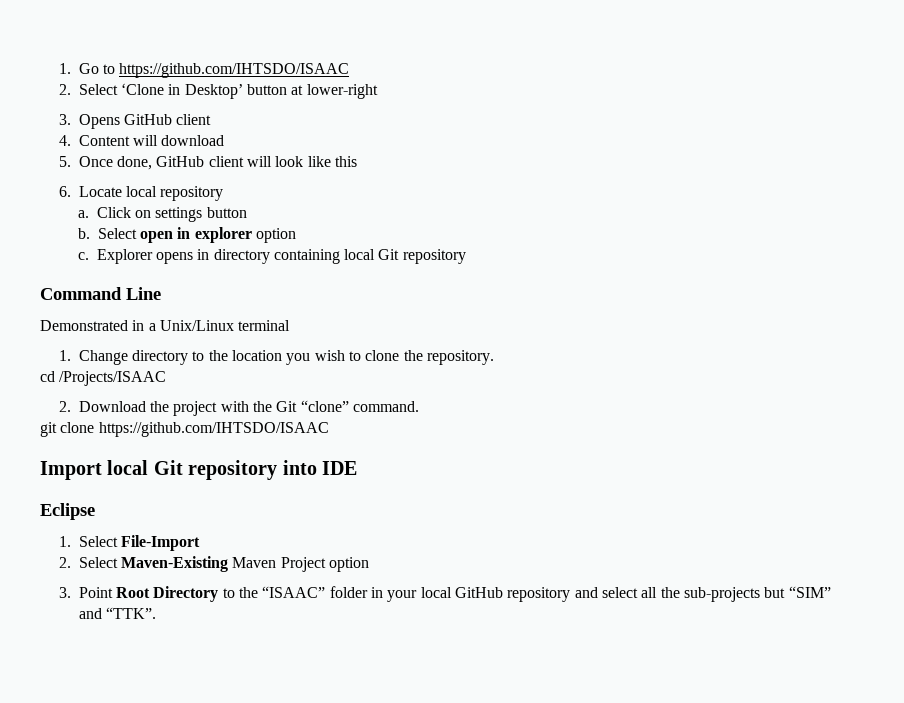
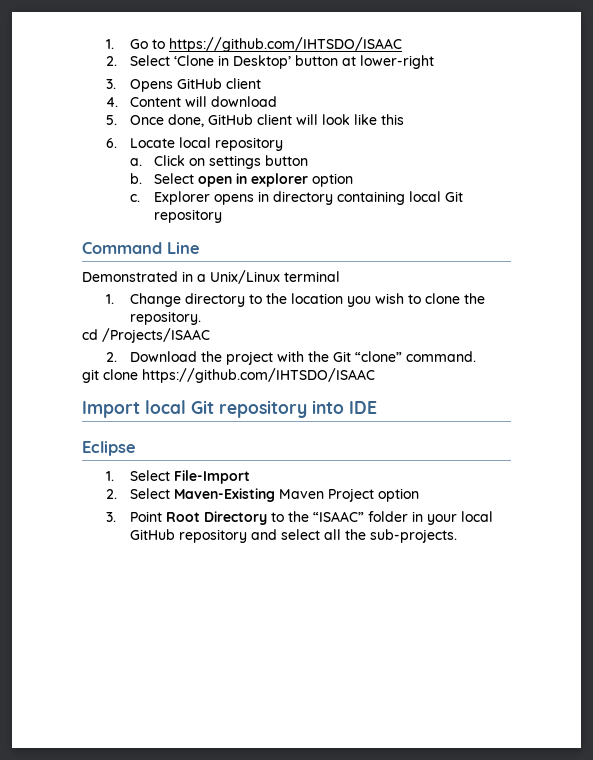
- 3. Point Root Directory to the “ISAAC” folder in your local GitHub repository and select all the sub-projects but “SIM” and “TTK”.
+ 3. Point Root Directory to the “ISAAC” folder in your local GitHub repository and select all the sub-projects.

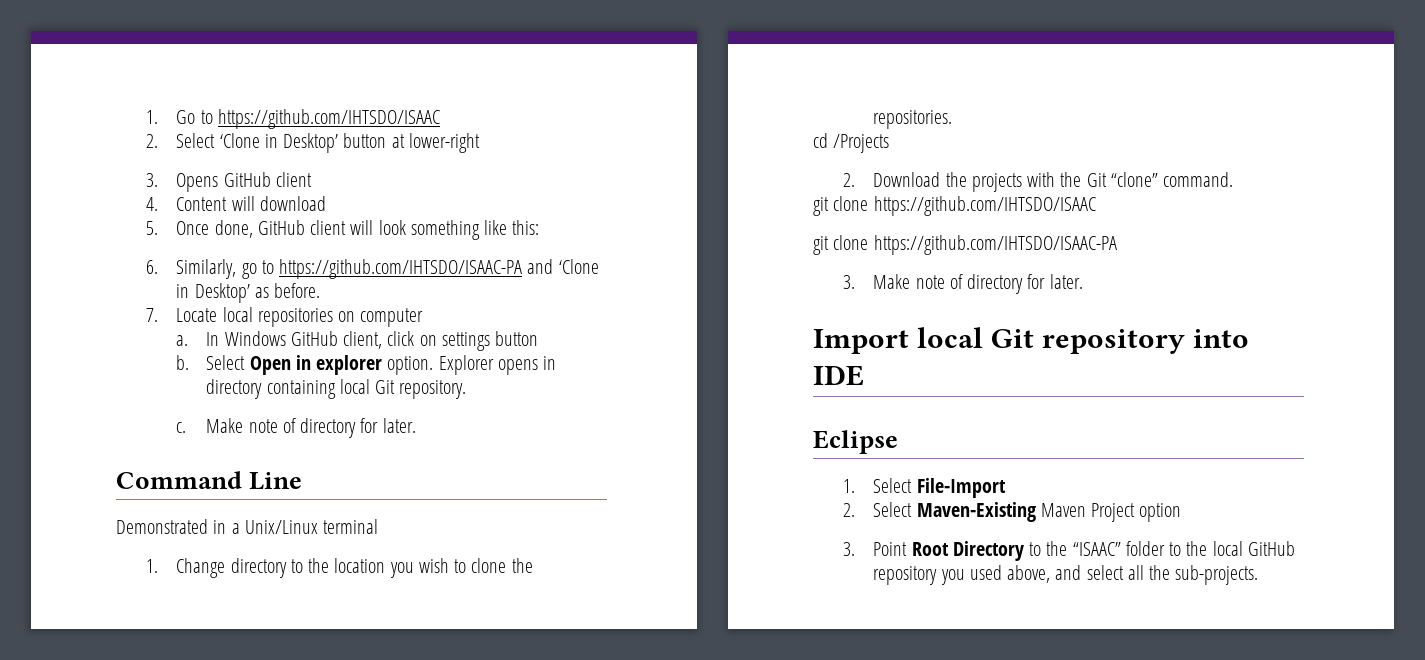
- 5. Once done, GitHub client will look like this
- 6. Locate local repository
- a. Click on settings button
+ 5. Once done, GitHub client will look something like this:
+ 6. Similarly, go to https://github.com/IHTSDO/ISAAC-PA and ‘Clone in Desktop’ as before.
+ 7. Locate local repositories on computer
+ a. In Windows GitHub client, click on settings button
- Select open in explorer option
- c.
+ Select Open in explorer option.
- Explorer opens in directory containing local Git repository
+ Explorer opens in directory containing local Git repository.
+ c. Make note of directory for later.
- 1. Change directory to the location you wish to clone the repository.
+ 1. Change directory to the location you wish to clone the repositories.
- cd /Projects/ISAAC
+ cd /Projects
- 2. Download the project with the Git “clone” command.
+ 2. Download the projects with the Git “clone” command.
+ git clone https://github.com/IHTSDO/ISAAC-PA
+ 3. Make note of directory for later.
- 3. Point Root Directory to the “ISAAC” folder in your local GitHub repository and select all the sub-projects.
+ 3. Point Root Directory to the “ISAAC” folder to the local GitHub repository you used above, and select all the sub-projects.

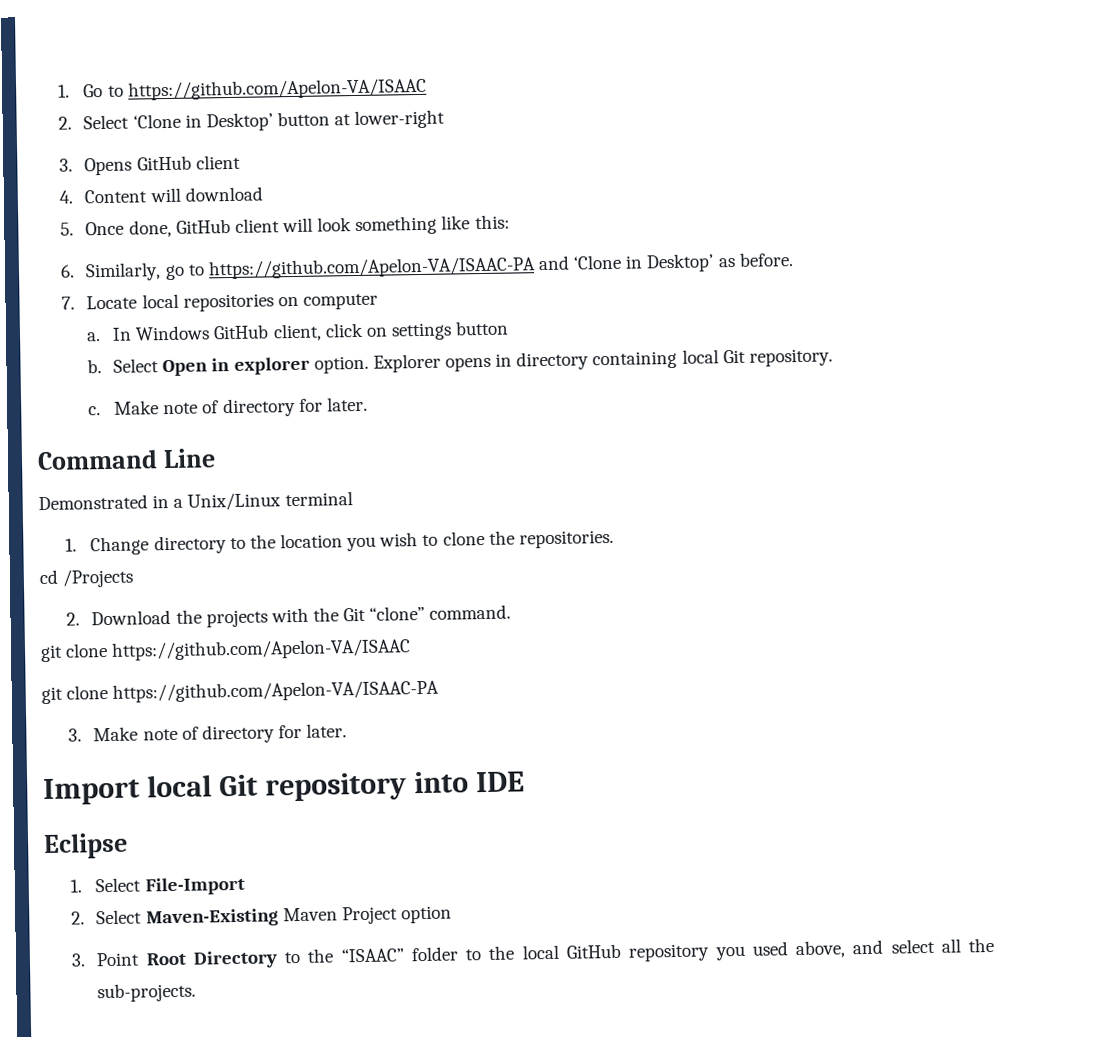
- 1. Go to https://github.com/IHTSDO/ISAAC
+ 1. Go to https://github.com/Apelon-VA/ISAAC
- 6. Similarly, go to https://github.com/IHTSDO/ISAAC-PA and ‘Clone in Desktop’ as before.
+ 6. Similarly, go to https://github.com/Apelon-VA/ISAAC-PA and ‘Clone in Desktop’ as before.
- git clone https://github.com/IHTSDO/ISAAC
- git clone https://github.com/IHTSDO/ISAAC-PA
+ git clone https://github.com/Apelon-VA/ISAAC
+ git clone https://github.com/Apelon-VA/ISAAC-PA

